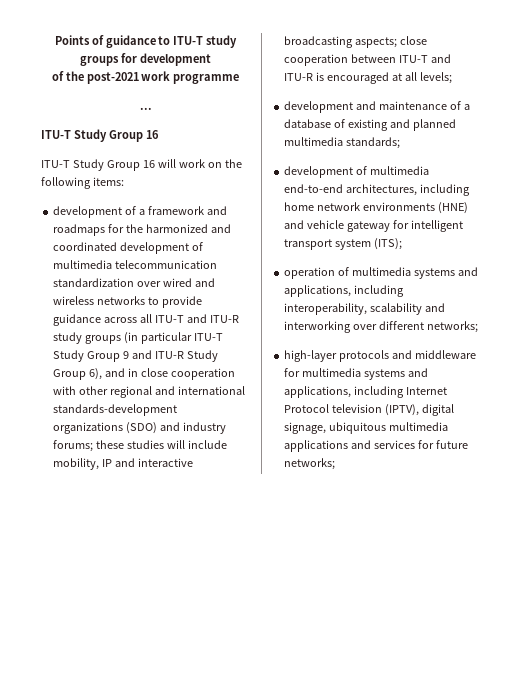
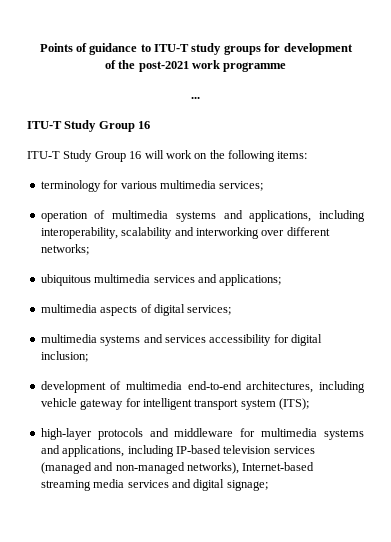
- development of a framework and roadmaps for the harmonized and coordinated development of multimedia telecommunication standardization over wired and wireless networks to provide guidance across all ITU-T and ITU-R study groups (in particular ITU-T Study Group 9 and ITU-R Study Group 6), and in close cooperation with other regional and international standards-development organizations (SDO) and industry forums; these studies will include mobility, IP and interactive broadcasting aspects; close cooperation between ITU-T and ITU-R is encouraged at all levels;
- development and maintenance of a database of existing and planned multimedia standards;
- development of multimedia end-to-end architectures, including home network environments (HNE) and vehicle gateway for intelligent transport system (ITS);
+ terminology for various multimedia services;
+ ubiquitous multimedia services and applications;
+ multimedia aspects of digital services;
+ multimedia systems and services accessibility for digital inclusion;
+ development of multimedia end-to-end architectures, including vehicle gateway for intelligent transport system (ITS);
- high-layer protocols and middleware for multimedia systems and applications, including Internet Protocol television (IPTV), digital signage, ubiquitous multimedia applications and services for future networks;
+ high-layer protocols and middleware for multimedia systems and applications, including IP-based television services (managed and non-managed networks), Internet-based streaming media services and digital signage;

